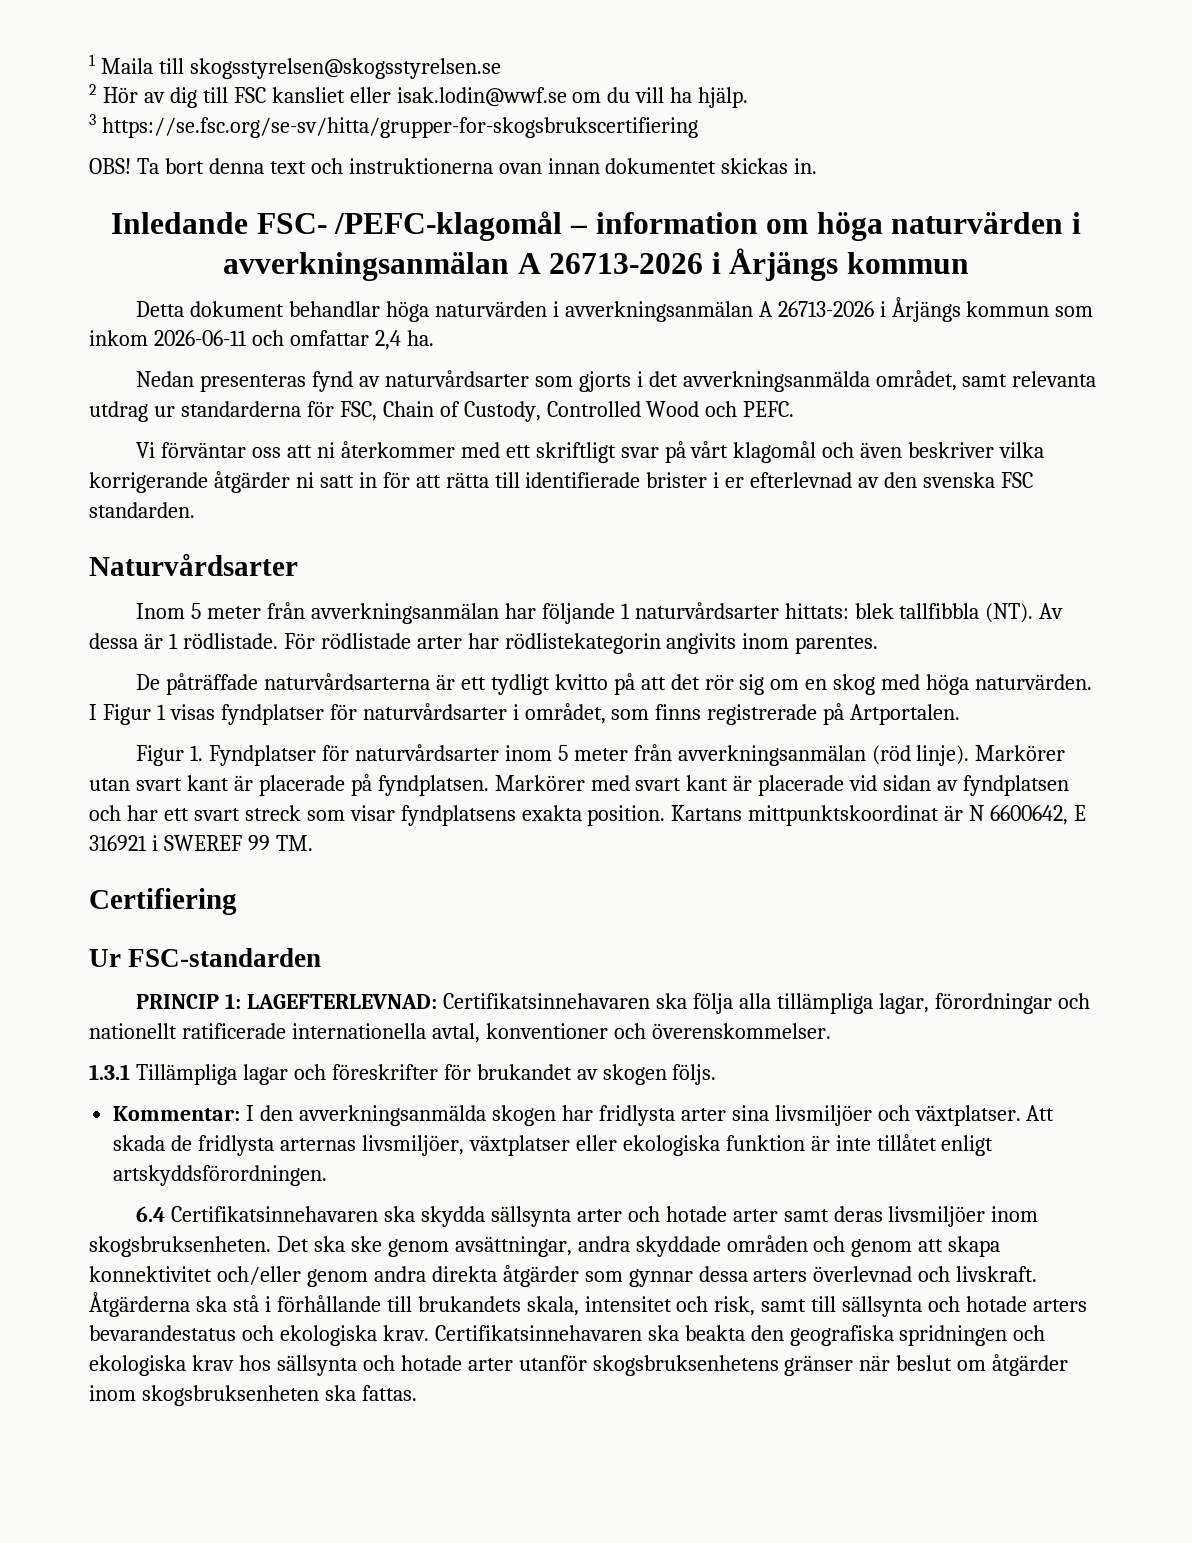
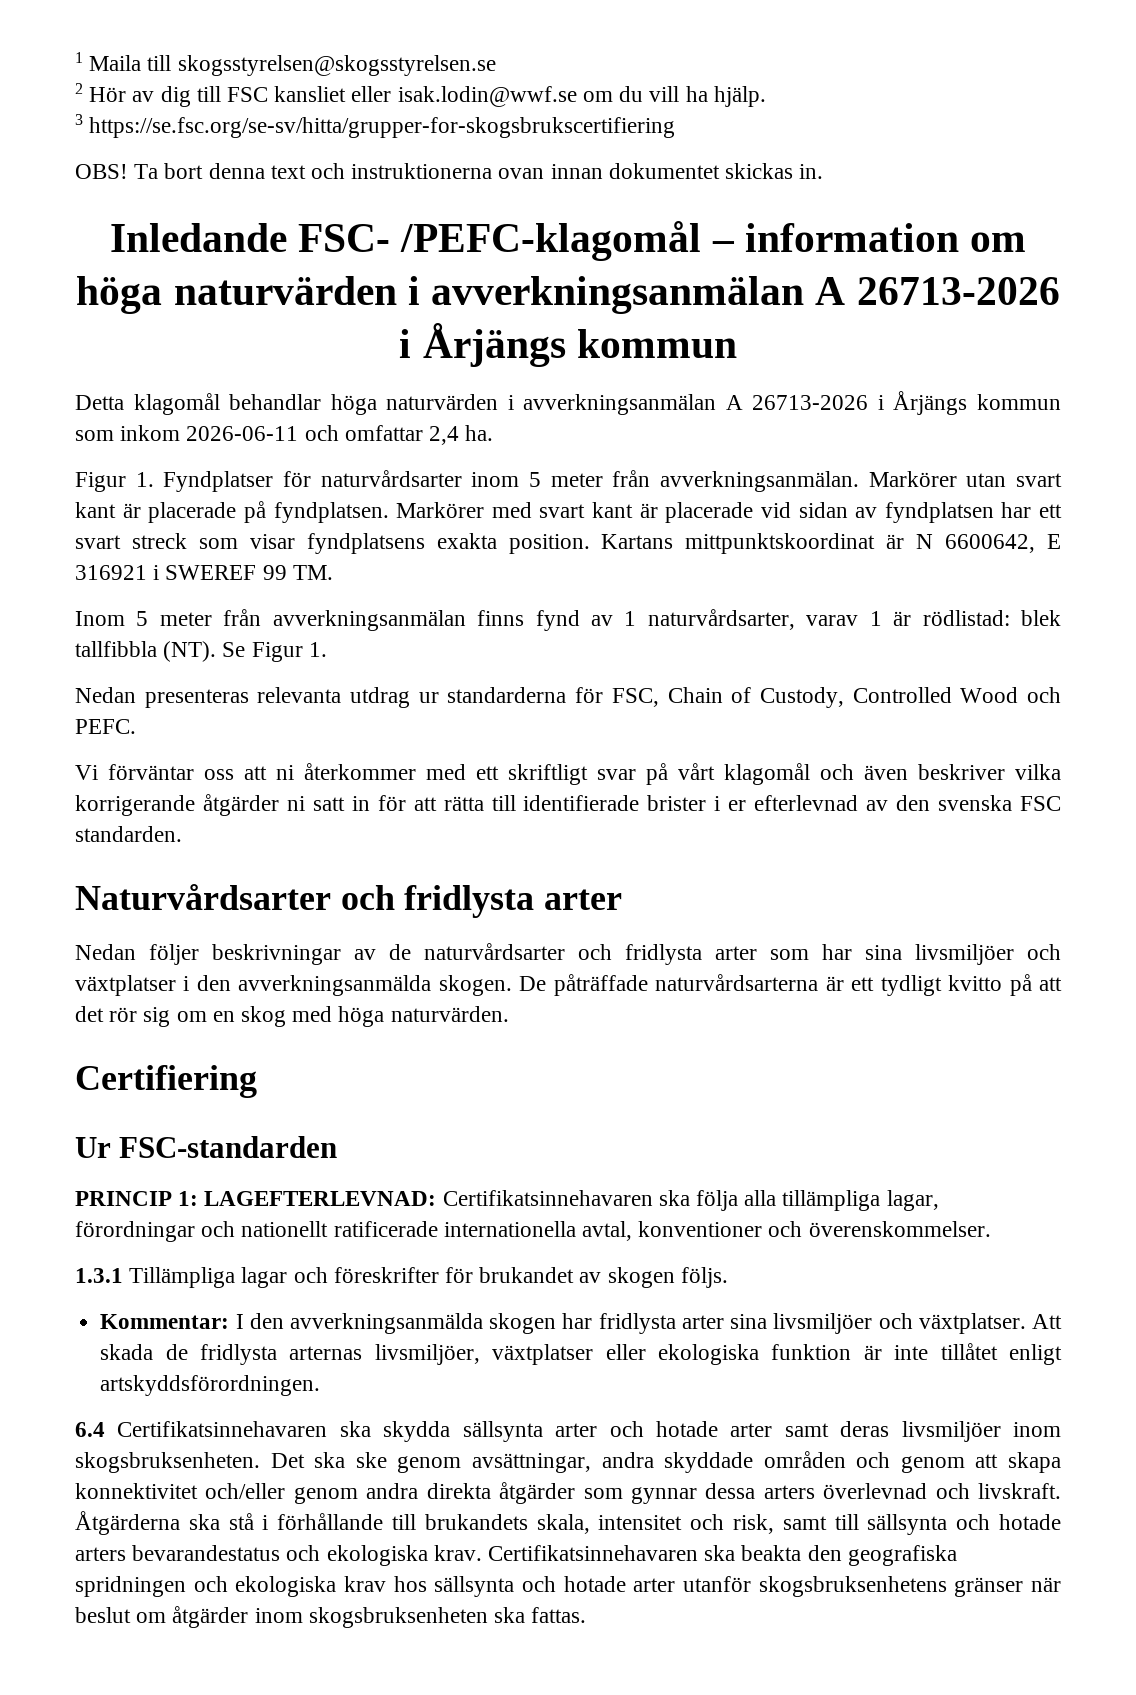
- Detta dokument behandlar höga naturvärden i avverkningsanmälan A 26713-2026 i Årjängs kommun som inkom 2026-06-11 och omfattar 2,4 ha.
+ Detta klagomål behandlar höga naturvärden i avverkningsanmälan A 26713-2026 i Årjängs kommun som inkom 2026-06-11 och omfattar 2,4 ha.
- Nedan presenteras fynd av naturvårdsarter som gjorts i det avverkningsanmälda området, samt relevanta utdrag ur standarderna för FSC, Chain of Custody, Controlled Wood och PEFC.
+ Figur 1. Fyndplatser för naturvårdsarter inom 5 meter från avverkningsanmälan. Markörer utan svart kant är placerade på fyndplatsen. Markörer med svart kant är placerade vid sidan av fyndplatsen har ett svart streck som visar fyndplatsens exakta position. Kartans mittpunktskoordinat är N 6600642, E 316921 i SWEREF 99 TM.
+ Inom 5 meter från avverkningsanmälan finns fynd av 1 naturvårdsarter, varav 1 är rödlistad: blek tallfibbla (NT). Se Figur 1.
+ Nedan presenteras relevanta utdrag ur standarderna för FSC, Chain of Custody, Controlled Wood och PEFC.
- Naturvårdsarter
- Inom 5 meter från avverkningsanmälan har följande 1 naturvårdsarter hittats: blek tallfibbla (NT). Av dessa är 1 rödlistade. För rödlistade arter har rödlistekategorin angivits inom parentes.
- De påträffade naturvårdsarterna är ett tydligt kvitto på att det rör sig om en skog med höga naturvärden. I Figur 1 visas fyndplatser för naturvårdsarter i området, som finns registrerade på Artportalen.
- Figur 1. Fyndplatser för naturvårdsarter inom 5 meter från avverkningsanmälan (röd linje). Markörer utan svart kant är placerade på fyndplatsen. Markörer med svart kant är placerade vid sidan av fyndplatsen och har ett svart streck som visar fyndplatsens exakta position. Kartans mittpunktskoordinat är N 6600642, E 316921 i SWEREF 99 TM.
+ Naturvårdsarter och fridlysta arter
+ Nedan följer beskrivningar av de naturvårdsarter och fridlysta arter som har sina livsmiljöer och växtplatser i den avverkningsanmälda skogen. De påträffade naturvårdsarterna är ett tydligt kvitto på att det rör sig om en skog med höga naturvärden.

